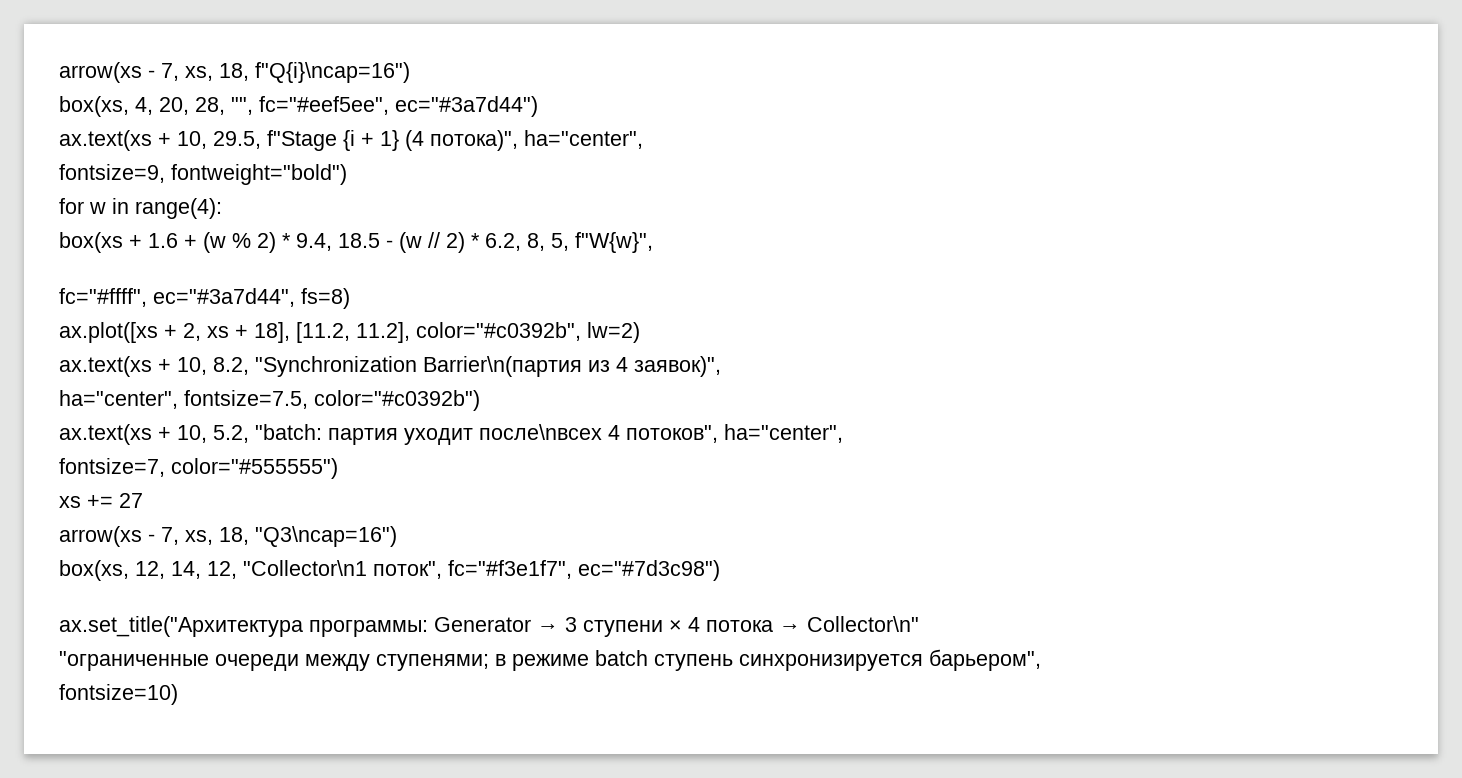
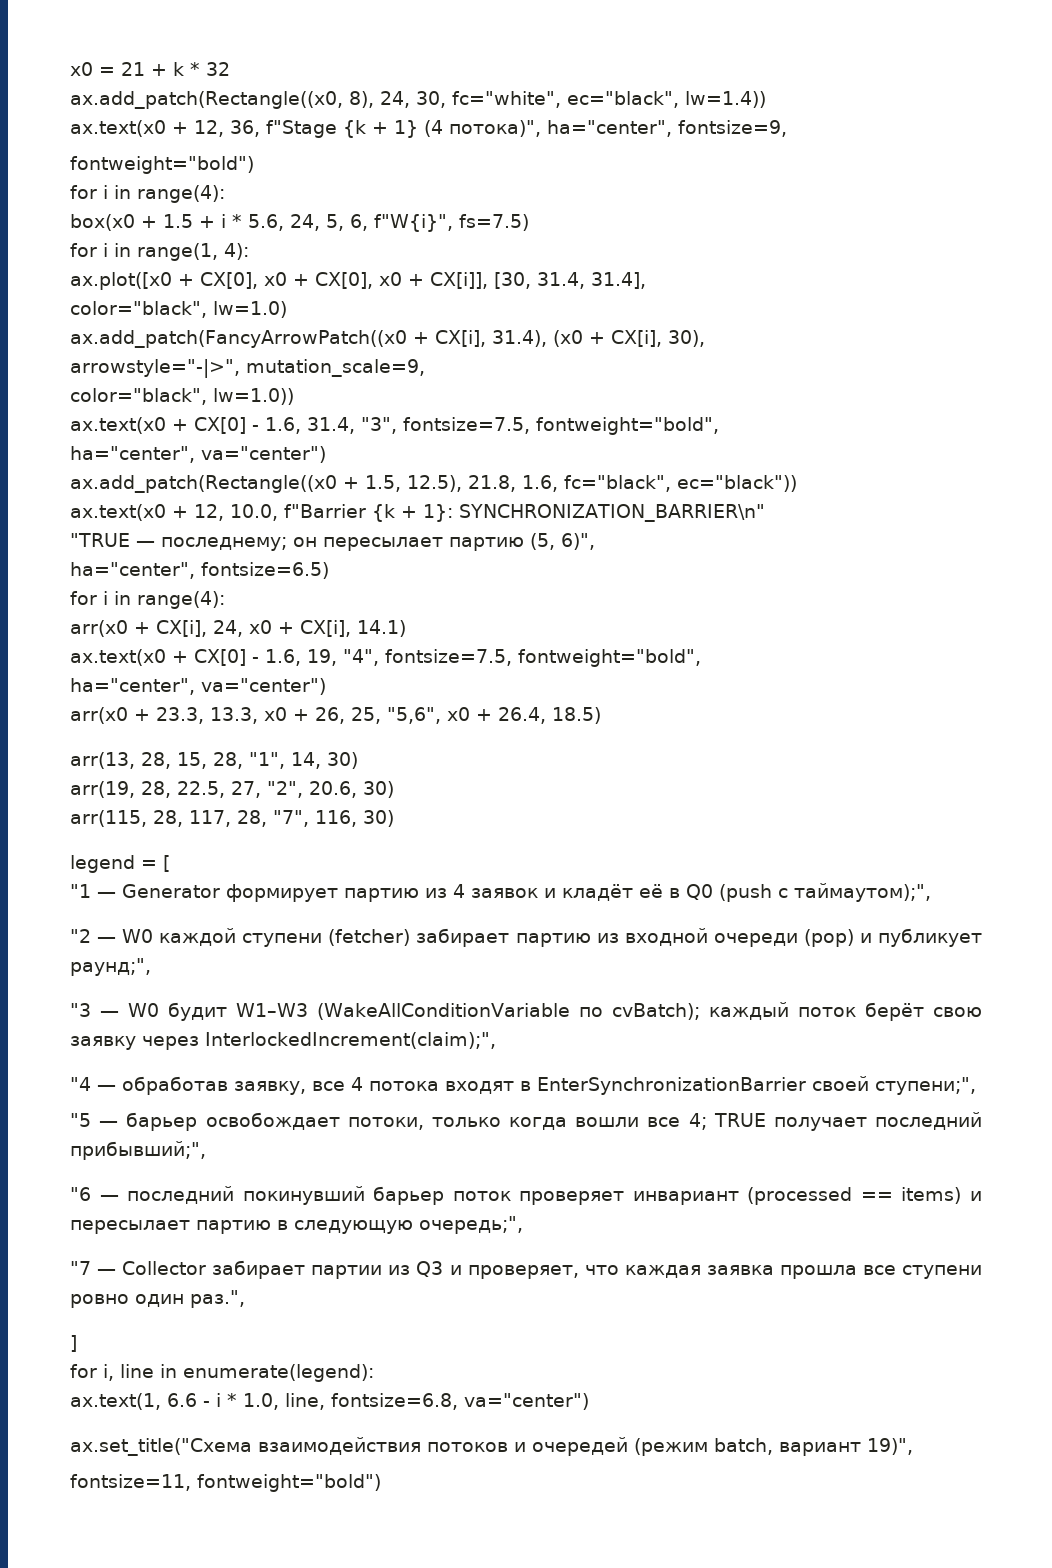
- arrow(xs - 7, xs, 18, f"Q{i}\ncap=16")
- box(xs, 4, 20, 28, "", fc="#eef5ee", ec="#3a7d44")
- ax.text(xs + 10, 29.5, f"Stage {i + 1} (4 потока)", ha="center",
- fontsize=9, fontweight="bold")
- for w in range(4):
- box(xs + 1.6 + (w % 2) * 9.4, 18.5 - (w // 2) * 6.2, 8, 5, f"W{w}",
- fc="#ffff", ec="#3a7d44", fs=8)
- ax.plot([xs + 2, xs + 18], [11.2, 11.2], color="#c0392b", lw=2)
- ax.text(xs + 10, 8.2, "Synchronization Barrier\n(партия из 4 заявок)",
- ha="center", fontsize=7.5, color="#c0392b")
- ax.text(xs + 10, 5.2, "batch: партия уходит после\nвсех 4 потоков", ha="center",
- fontsize=7, color="#555555")
- xs += 27
- arrow(xs - 7, xs, 18, "Q3\ncap=16")
- box(xs, 12, 14, 12, "Collector\n1 поток", fc="#f3e1f7", ec="#7d3c98")
- ax.set_title("Архитектура программы: Generator → 3 ступени × 4 потока → Collector\n"
- "ограниченные очереди между ступенями; в режиме batch ступень синхронизируется барьером",
- fontsize=10)
+ x0 = 21 + k * 32
+ ax.add_patch(Rectangle((x0, 8), 24, 30, fc="white", ec="black", lw=1.4))
+ ax.text(x0 + 12, 36, f"Stage {k + 1} (4 потока)", ha="center", fontsize=9,
+ fontweight="bold")
+ for i in range(4):
+ box(x0 + 1.5 + i * 5.6, 24, 5, 6, f"W{i}", fs=7.5)
+ for i in range(1, 4):
+ ax.plot([x0 + CX[0], x0 + CX[0], x0 + CX[i]], [30, 31.4, 31.4],
+ color="black", lw=1.0)
+ ax.add_patch(FancyArrowPatch((x0 + CX[i], 31.4), (x0 + CX[i], 30),
+ arrowstyle="-|>", mutation_scale=9,
+ color="black", lw=1.0))
+ ax.text(x0 + CX[0] - 1.6, 31.4, "3", fontsize=7.5, fontweight="bold",
+ ha="center", va="center")
+ ax.add_patch(Rectangle((x0 + 1.5, 12.5), 21.8, 1.6, fc="black", ec="black"))
+ ax.text(x0 + 12, 10.0, f"Barrier {k + 1}: SYNCHRONIZATION_BARRIER\n"
+ "TRUE — последнему; он пересылает партию (5, 6)",
+ ha="center", fontsize=6.5)
+ for i in range(4):
+ arr(x0 + CX[i], 24, x0 + CX[i], 14.1)
+ ax.text(x0 + CX[0] - 1.6, 19, "4", fontsize=7.5, fontweight="bold",
+ ha="center", va="center")
+ arr(x0 + 23.3, 13.3, x0 + 26, 25, "5,6", x0 + 26.4, 18.5)
+ arr(13, 28, 15, 28, "1", 14, 30)
+ arr(19, 28, 22.5, 27, "2", 20.6, 30)
+ arr(115, 28, 117, 28, "7", 116, 30)
+ legend = [
+ "1 — Generator формирует партию из 4 заявок и кладёт её в Q0 (push с таймаутом);",
+ "2 — W0 каждой ступени (fetcher) забирает партию из входной очереди (pop) и публикует раунд;",
+ "3 — W0 будит W1–W3 (WakeAllConditionVariable по cvBatch); каждый поток берёт свою заявку через InterlockedIncrement(claim);",
+ "4 — обработав заявку, все 4 потока входят в EnterSynchronizationBarrier своей ступени;",
+ "5 — барьер освобождает потоки, только когда вошли все 4; TRUE получает последний прибывший;",
+ "6 — последний покинувший барьер поток проверяет инвариант (processed == items) и пересылает партию в следующую очередь;",
+ "7 — Collector забирает партии из Q3 и проверяет, что каждая заявка прошла все ступени ровно один раз.",
+ ]
+ for i, line in enumerate(legend):
+ ax.text(1, 6.6 - i * 1.0, line, fontsize=6.8, va="center")
+ ax.set_title("Схема взаимодействия потоков и очередей (режим batch, вариант 19)",
+ fontsize=11, fontweight="bold")

